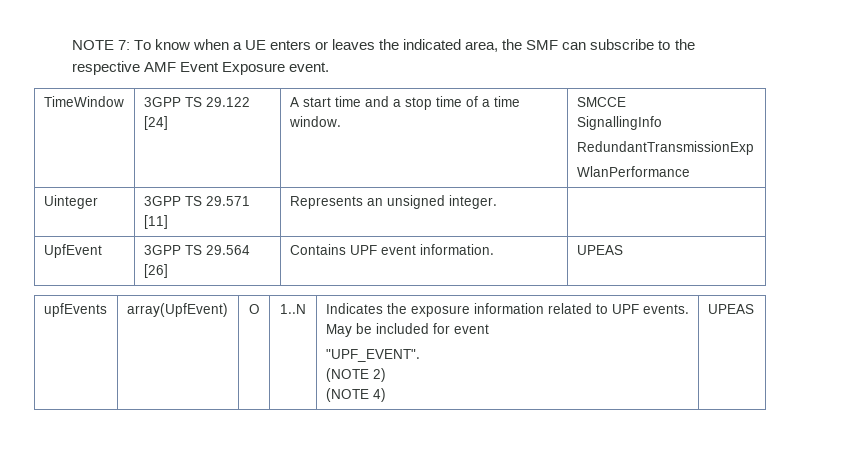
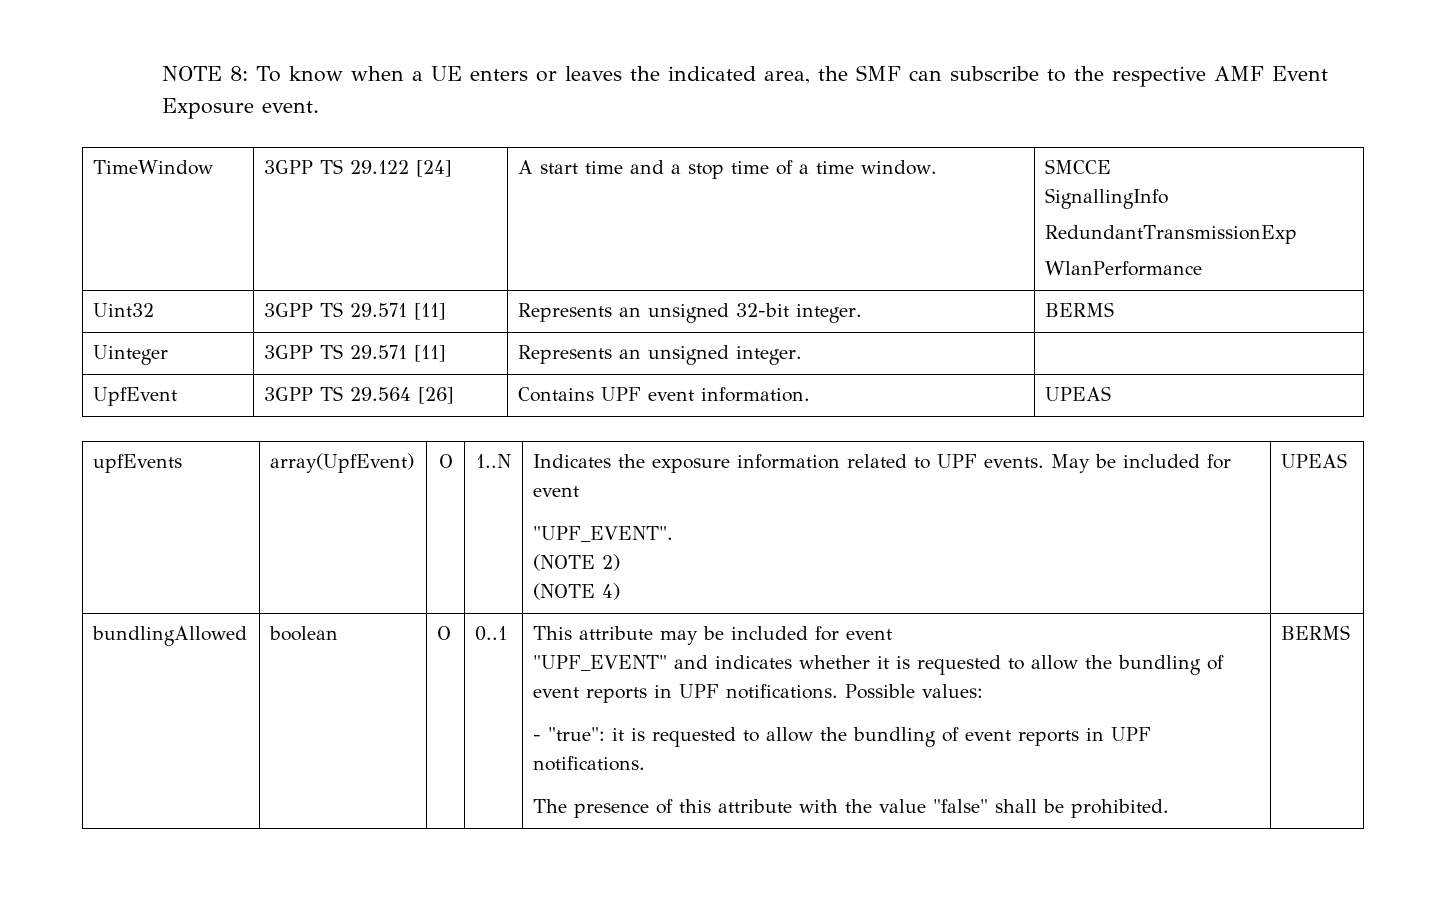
- NOTE 7: To know when a UE enters or leaves the indicated area, the SMF can subscribe to the respective AMF Event Exposure event.
+ NOTE 8: To know when a UE enters or leaves the indicated area, the SMF can subscribe to the respective AMF Event Exposure event.
+ Uint32 | 3GPP TS 29.571 [11] | Represents an unsigned 32-bit integer. | BERMS
+ bundlingAllowed | boolean | O | 0..1 | This attribute may be included for event
+ "UPF_EVENT" and indicates whether it is requested to allow the bundling of event reports in UPF notifications. Possible values:
+ - "true": it is requested to allow the bundling of event reports in UPF notifications.
+ The presence of this attribute with the value "false" shall be prohibited. | BERMS

